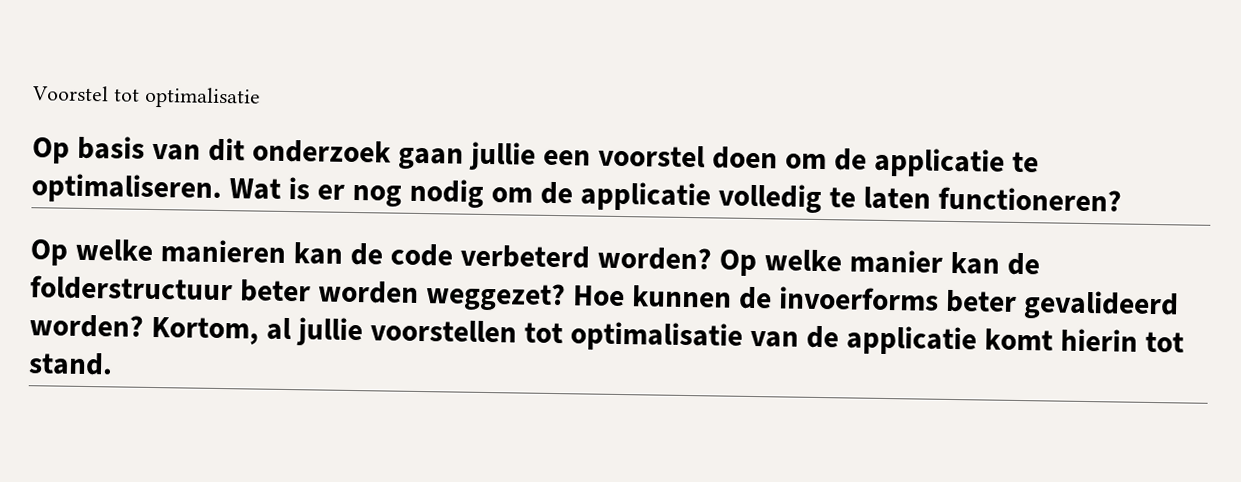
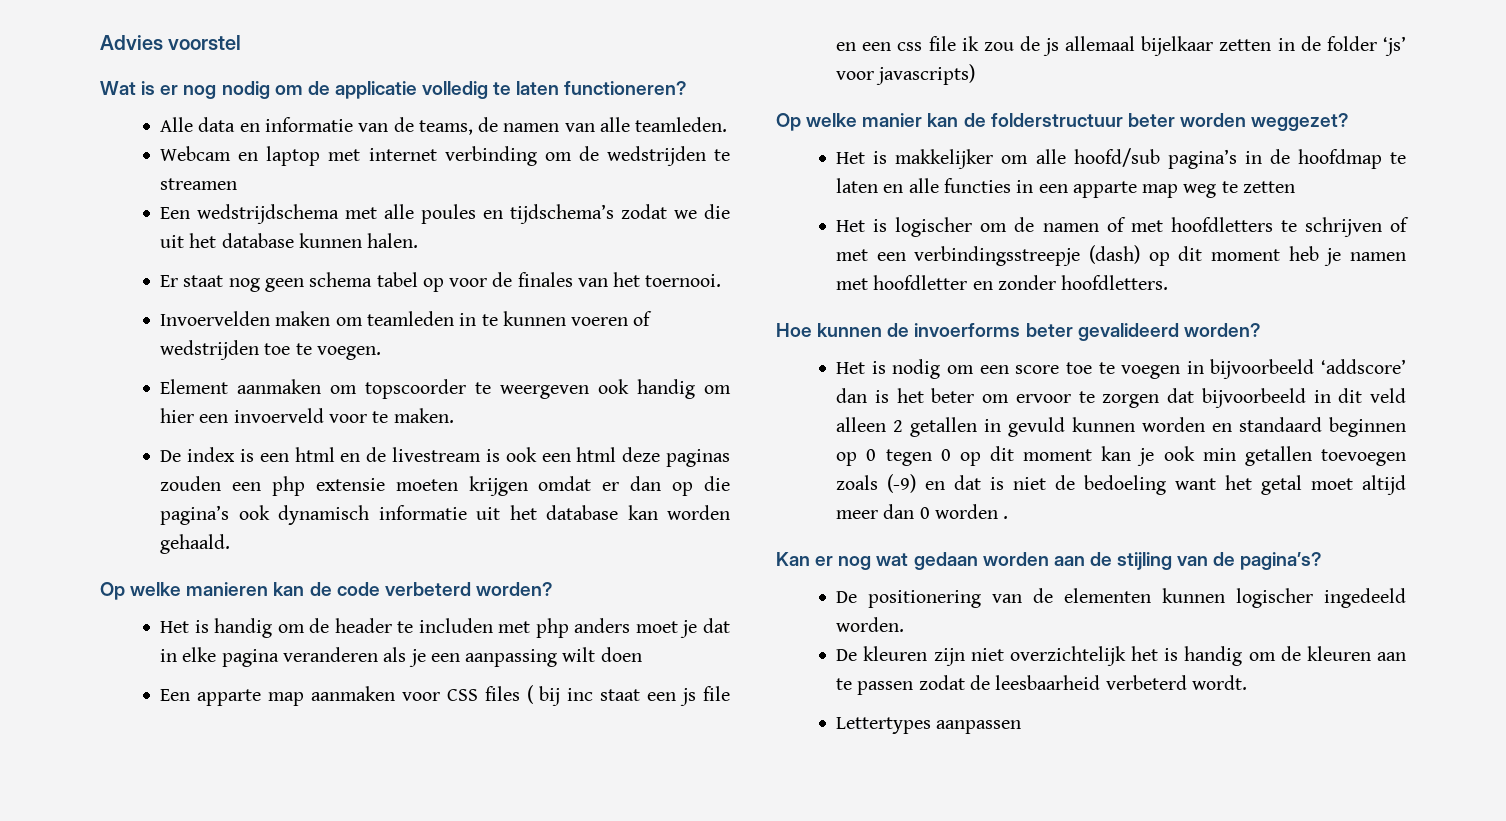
- Voorstel tot optimalisatie
- Op basis van dit onderzoek gaan jullie een voorstel doen om de applicatie te optimaliseren. Wat is er nog nodig om de applicatie volledig te laten functioneren?
+ Advies voorstel
+ Wat is er nog nodig om de applicatie volledig te laten functioneren?
+ Alle data en informatie van de teams, de namen van alle teamleden.
+ Webcam en laptop met internet verbinding om de wedstrijden te streamen
+ Een wedstrijdschema met alle poules en tijdschema’s zodat we die uit het database kunnen halen.
+ Er staat nog geen schema tabel op voor de finales van het toernooi.
+ Invoervelden maken om teamleden in te kunnen voeren of wedstrijden toe te voegen.
+ Element aanmaken om topscoorder te weergeven ook handig om hier een invoerveld voor te maken.
+ De index is een html en de livestream is ook een html deze paginas zouden een php extensie moeten krijgen omdat er dan op die pagina’s ook dynamisch informatie uit het database kan worden gehaald.
- Op welke manieren kan de code verbeterd worden? Op welke manier kan de folderstructuur beter worden weggezet? Hoe kunnen de invoerforms beter gevalideerd worden? Kortom, al jullie voorstellen tot optimalisatie van de applicatie komt hierin tot stand.
+ Op welke manieren kan de code verbeterd worden?
+ Het is handig om de header te includen met php anders moet je dat in elke pagina veranderen als je een aanpassing wilt doen
+ Een apparte map aanmaken voor CSS files ( bij inc staat een js file en een css file ik zou de js allemaal bijelkaar zetten in de folder ‘js’ voor javascripts)
+ Op welke manier kan de folderstructuur beter worden weggezet?
+ Het is makkelijker om alle hoofd/sub pagina’s in de hoofdmap te laten en alle functies in een apparte map weg te zetten
+ Het is logischer om de namen of met hoofdletters te schrijven of met een verbindingsstreepje (dash) op dit moment heb je namen met hoofdletter en zonder hoofdletters.
+ Hoe kunnen de invoerforms beter gevalideerd worden?
+ Het is nodig om een score toe te voegen in bijvoorbeeld ‘addscore’ dan is het beter om ervoor te zorgen dat bijvoorbeeld in dit veld alleen 2 getallen in gevuld kunnen worden en standaard beginnen op 0 tegen 0 op dit moment kan je ook min getallen toevoegen zoals (-9) en dat is niet de bedoeling want het getal moet altijd meer dan 0 worden .
+ Kan er nog wat gedaan worden aan de stijling van de pagina’s?
+ De positionering van de elementen kunnen logischer ingedeeld worden.
+ De kleuren zijn niet overzichtelijk het is handig om de kleuren aan te passen zodat de leesbaarheid verbeterd wordt.
+ Lettertypes aanpassen

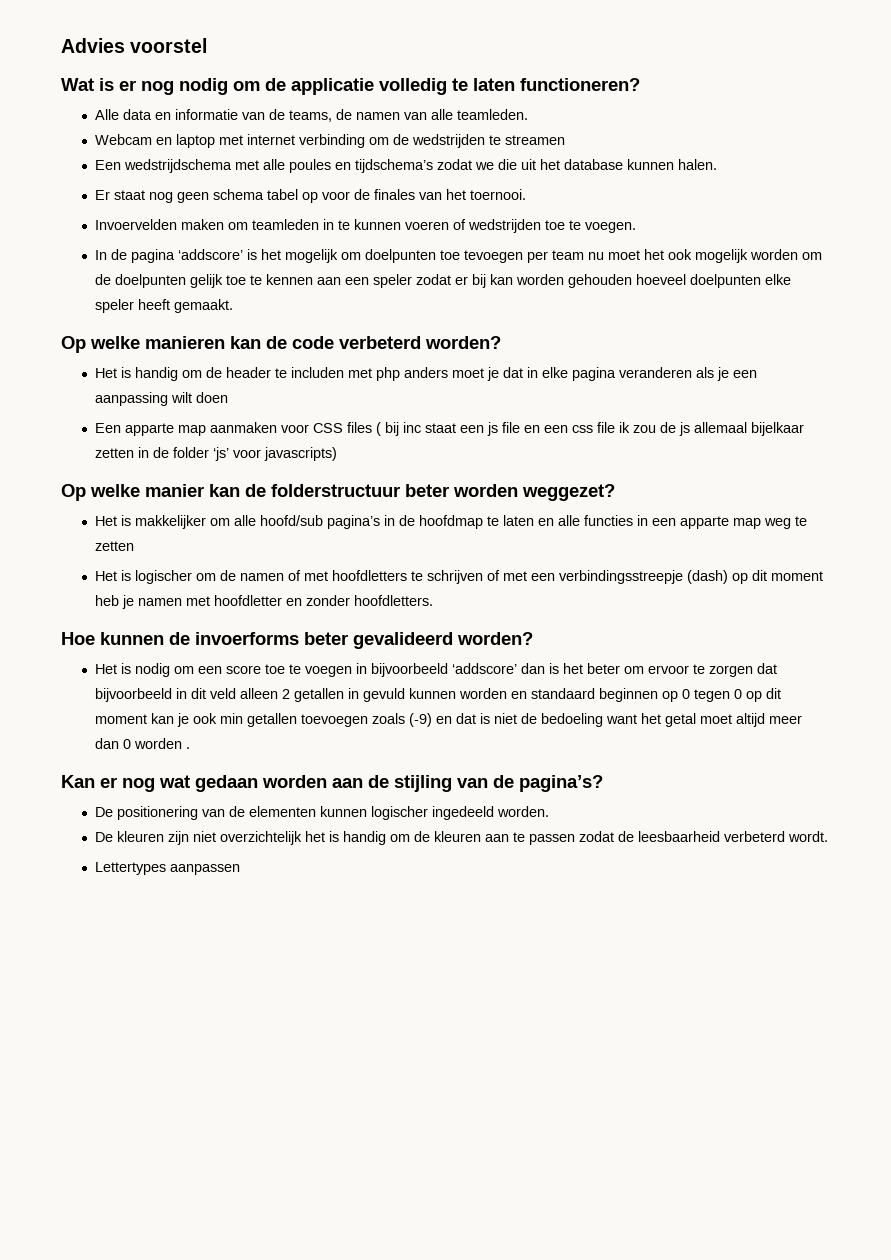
- Element aanmaken om topscoorder te weergeven ook handig om hier een invoerveld voor te maken.
- De index is een html en de livestream is ook een html deze paginas zouden een php extensie moeten krijgen omdat er dan op die pagina’s ook dynamisch informatie uit het database kan worden gehaald.
+ In de pagina ‘addscore’ is het mogelijk om doelpunten toe tevoegen per team nu moet het ook mogelijk worden om de doelpunten gelijk toe te kennen aan een speler zodat er bij kan worden gehouden hoeveel doelpunten elke speler heeft gemaakt.

